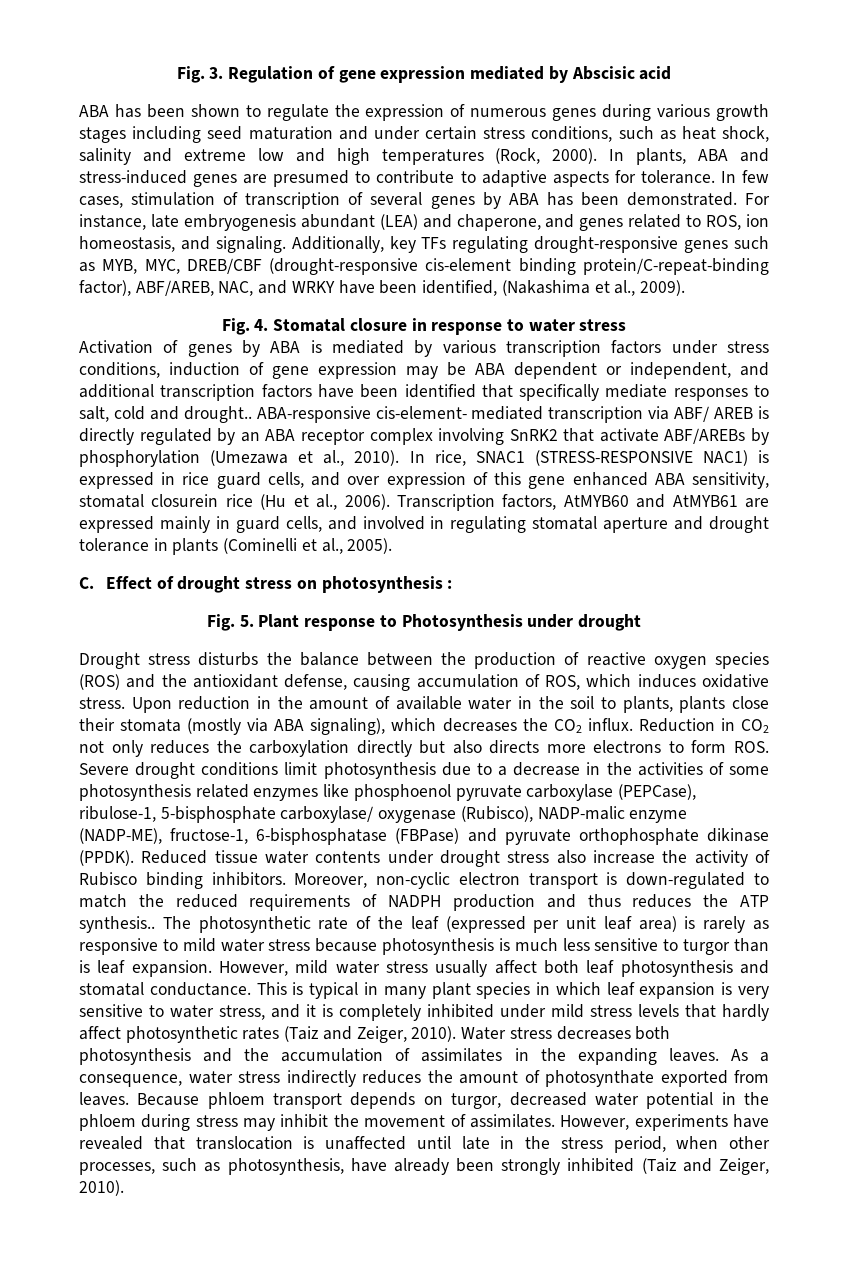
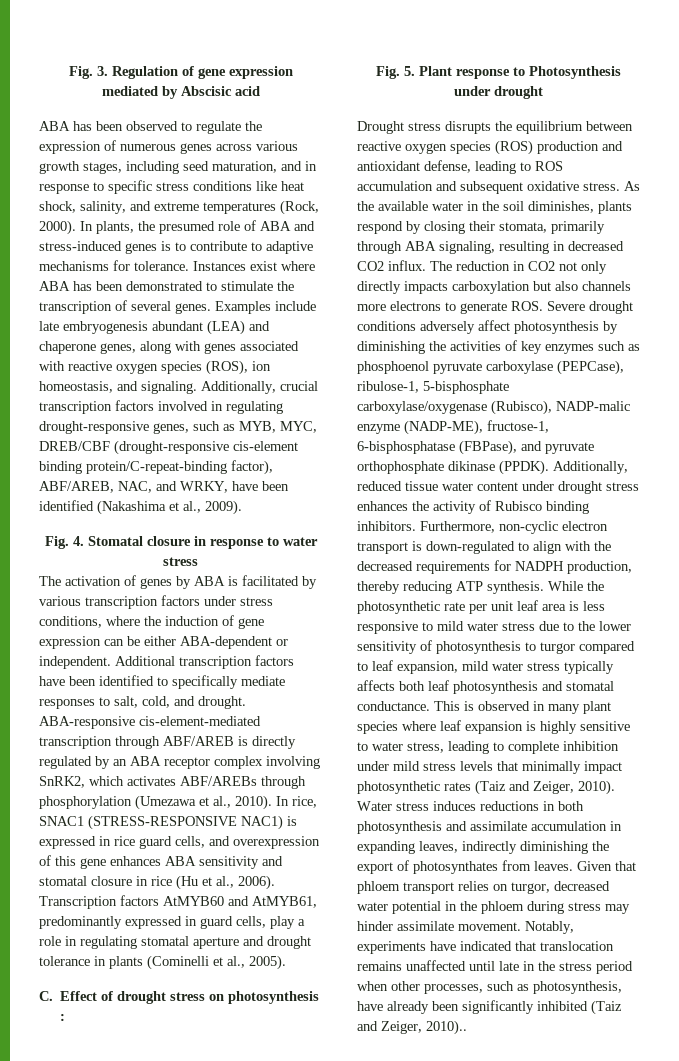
- ABA has been shown to regulate the expression of numerous genes during various growth stages including seed maturation and under certain stress conditions, such as heat shock, salinity and extreme low and high temperatures (Rock, 2000).
+ ABA has been observed to regulate the expression of numerous genes across various growth stages, including seed maturation, and in response to specific stress conditions like heat shock, salinity, and extreme temperatures (Rock, 2000).
- In plants, ABA and stress-induced genes are presumed to contribute to adaptive aspects for tolerance.
+ In plants, the presumed role of ABA and stress-induced genes is to contribute to adaptive mechanisms for tolerance.
- In few cases, stimulation of transcription of several genes by ABA has been demonstrated. For instance, late embryogenesis abundant (LEA) and chaperone, and genes related to ROS, ion homeostasis, and signaling.
+ Instances exist where ABA has been demonstrated to stimulate the transcription of several genes. Examples include late embryogenesis abundant (LEA) and chaperone genes, along with genes associated with reactive oxygen species (ROS), ion homeostasis, and signaling.
- Additionally, key TFs regulating drought-responsive genes such as MYB, MYC, DREB/CBF (drought-responsive cis-element binding protein/C-repeat-binding factor), ABF/AREB, NAC, and WRKY have been identified, (Nakashima et al., 2009).
+ Additionally, crucial transcription factors involved in regulating drought-responsive genes, such as MYB, MYC, DREB/CBF (drought-responsive cis-element binding protein/C-repeat-binding factor), ABF/AREB, NAC, and WRKY, have been identified (Nakashima et al., 2009).
- Activation of genes by ABA is mediated by various transcription factors under stress conditions, induction of gene expression may be ABA dependent or independent, and additional transcription factors have been identified that specifically mediate responses to salt, cold and drought.. ABA-responsive cis-element- mediated transcription via ABF/ AREB is directly regulated by an ABA receptor complex involving SnRK2 that activate ABF/AREBs by phosphorylation (Umezawa et al., 2010).
+ The activation of genes by ABA is facilitated by various transcription factors under stress conditions, where the induction of gene expression can be either ABA-dependent or independent. Additional transcription factors have been identified to specifically mediate responses to salt, cold, and drought. ABA-responsive cis-element-mediated transcription through ABF/AREB is directly regulated by an ABA receptor complex involving SnRK2, which activates ABF/AREBs through phosphorylation (Umezawa et al., 2010).
- In rice, SNAC1 (STRESS-RESPONSIVE NAC1) is expressed in rice guard cells, and over expression of this gene enhanced ABA sensitivity, stomatal closurein rice (Hu et al., 2006).
+ In rice, SNAC1 (STRESS-RESPONSIVE NAC1) is expressed in rice guard cells, and overexpression of this gene enhances ABA sensitivity and stomatal closure in rice (Hu et al., 2006).
- Transcription factors, AtMYB60 and AtMYB61 are expressed mainly in guard cells, and involved in regulating stomatal aperture and drought tolerance in plants (Cominelli et al., 2005).
+ Transcription factors AtMYB60 and AtMYB61, predominantly expressed in guard cells, play a role in regulating stomatal aperture and drought tolerance in plants (Cominelli et al., 2005).
- Drought stress disturbs the balance between the production of reactive oxygen species (ROS) and the antioxidant defense, causing accumulation of ROS, which induces oxidative stress. Upon reduction in the amount of available water in the soil to plants, plants close their stomata (mostly via ABA signaling), which decreases the CO2 influx. Reduction in CO2 not only reduces the carboxylation directly but also directs more electrons to form ROS. Severe drought conditions limit photosynthesis due to a decrease in the activities of some photosynthesis related enzymes like phosphoenol pyruvate carboxylase (PEPCase), ribulose-1, 5-bisphosphate carboxylase/ oxygenase (Rubisco), NADP-malic enzyme (NADP-ME), fructose-1, 6-bisphosphatase (FBPase) and pyruvate orthophosphate dikinase (PPDK).
+ Drought stress disrupts the equilibrium between reactive oxygen species (ROS) production and antioxidant defense, leading to ROS accumulation and subsequent oxidative stress. As the available water in the soil diminishes, plants respond by closing their stomata, primarily through ABA signaling, resulting in decreased CO2 influx. The reduction in CO2 not only directly impacts carboxylation but also channels more electrons to generate ROS. Severe drought conditions adversely affect photosynthesis by diminishing the activities of key enzymes such as phosphoenol pyruvate carboxylase (PEPCase), ribulose-1, 5-bisphosphate carboxylase/oxygenase (Rubisco), NADP-malic enzyme (NADP-ME), fructose-1, 6-bisphosphatase (FBPase), and pyruvate orthophosphate dikinase (PPDK).
- Reduced tissue water contents under drought stress also increase the activity of Rubisco binding inhibitors.
+ Additionally, reduced tissue water content under drought stress enhances the activity of Rubisco binding inhibitors.
- Moreover, non-cyclic electron transport is down-regulated to match the reduced requirements of NADPH production and thus reduces the ATP synthesis.. The photosynthetic rate of the leaf (expressed per unit leaf area) is rarely as responsive to mild water stress because photosynthesis is much less sensitive to turgor than is leaf expansion. However, mild water stress usually affect both leaf photosynthesis and stomatal conductance.
+ Furthermore, non-cyclic electron transport is down-regulated to align with the decreased requirements for NADPH production, thereby reducing ATP synthesis. While the photosynthetic rate per unit leaf area is less responsive to mild water stress due to the lower sensitivity of photosynthesis to turgor compared to leaf expansion, mild water stress typically affects both leaf photosynthesis and stomatal conductance.
- This is typical in many plant species in which leaf expansion is very sensitive to water stress, and it is completely inhibited under mild stress levels that hardly affect photosynthetic rates (Taiz and Zeiger, 2010).
+ This is observed in many plant species where leaf expansion is highly sensitive to water stress, leading to complete inhibition under mild stress levels that minimally impact photosynthetic rates (Taiz and Zeiger, 2010).
- Water stress decreases both photosynthesis and the accumulation of assimilates in the expanding leaves. As a consequence, water stress indirectly reduces the amount of photosynthate exported from leaves. Because phloem transport depends on turgor, decreased water potential in the phloem during stress may inhibit the movement of assimilates. However, experiments have revealed that translocation is unaffected until late in the stress period, when other processes, such as photosynthesis, have already been strongly inhibited (Taiz and Zeiger, 2010).
+ Water stress induces reductions in both photosynthesis and assimilate accumulation in expanding leaves, indirectly diminishing the export of photosynthates from leaves. Given that phloem transport relies on turgor, decreased water potential in the phloem during stress may hinder assimilate movement. Notably, experiments have indicated that translocation remains unaffected until late in the stress period when other processes, such as photosynthesis, have already been significantly inhibited (Taiz and Zeiger, 2010)..

